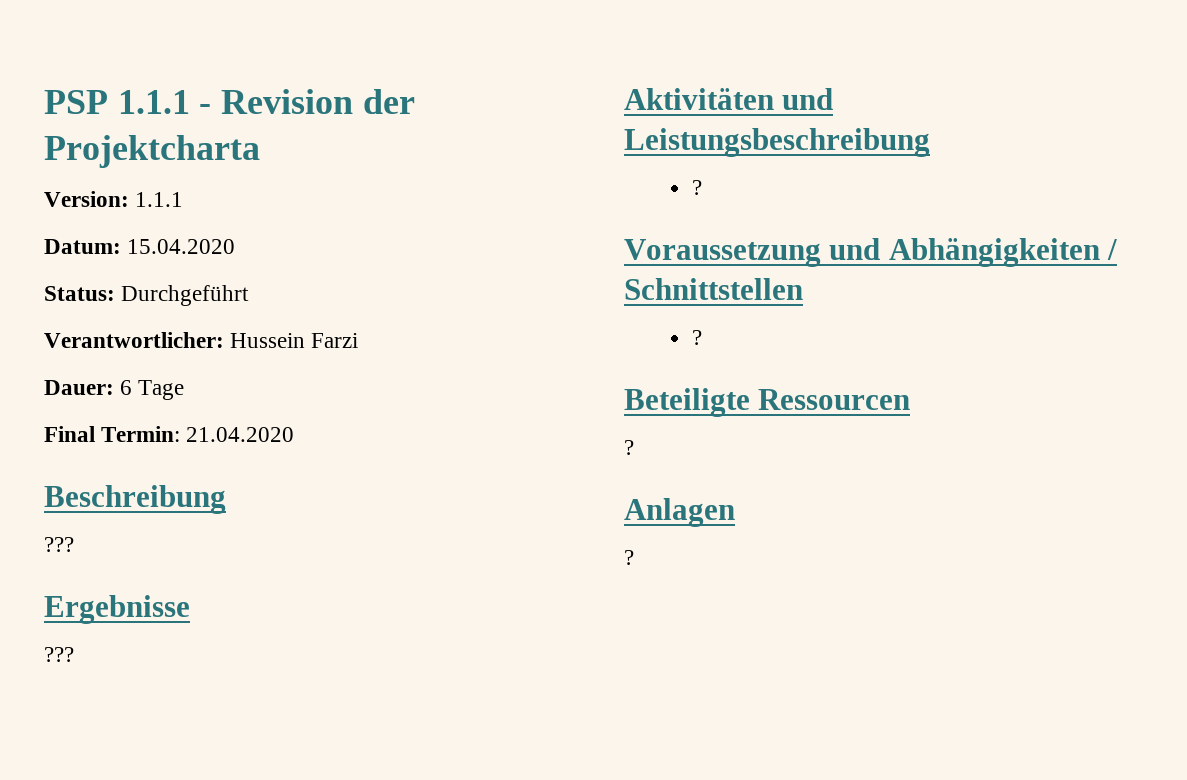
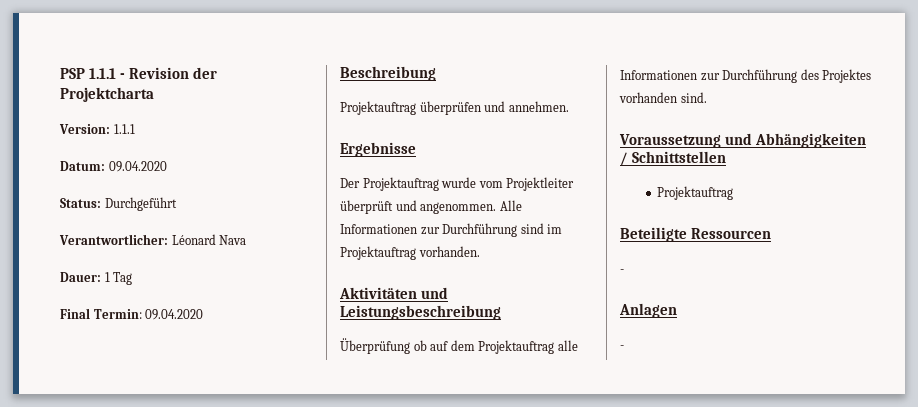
- Datum: 15.04.2020
+ Datum: 09.04.2020
- Verantwortlicher: Hussein Farzi
+ Verantwortlicher: Léonard Nava
- Dauer: 6 Tage
+ Dauer: 1 Tag
- Final Termin: 21.04.2020
+ Final Termin: 09.04.2020
  Beschreibung
- ???
+ Projektauftrag überprüfen und annehmen.
  Ergebnisse
- ???
+ Der Projektauftrag wurde vom Projektleiter überprüft und angenommen. Alle Informationen zur Durchführung sind im Projektauftrag vorhanden.
  Aktivitäten und Leistungsbeschreibung
- ?
+ Überprüfung ob auf dem Projektauftrag alle Informationen zur Durchführung des Projektes vorhanden sind.
  Voraussetzung und Abhängigkeiten / Schnittstellen
- ?
+ Projektauftrag
  Beteiligte Ressourcen
- ?
+ -
  Anlagen
- ?
+ -

